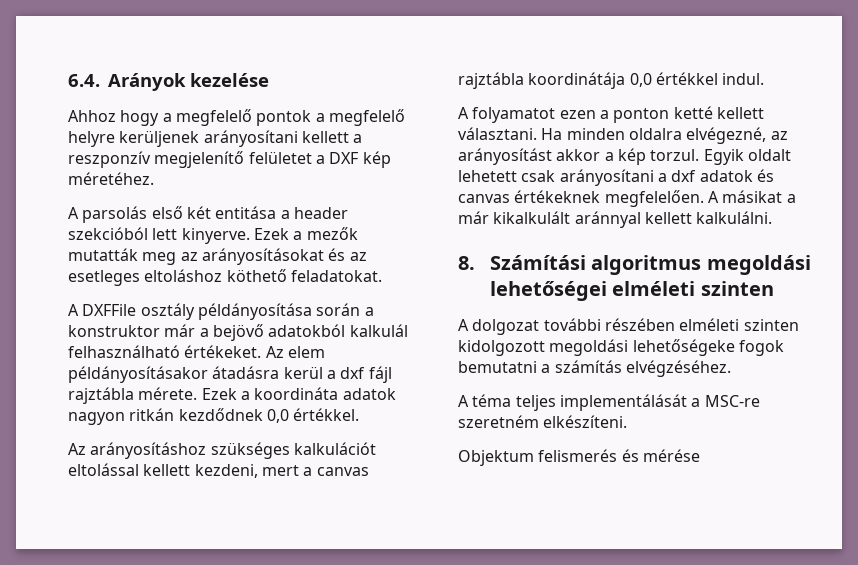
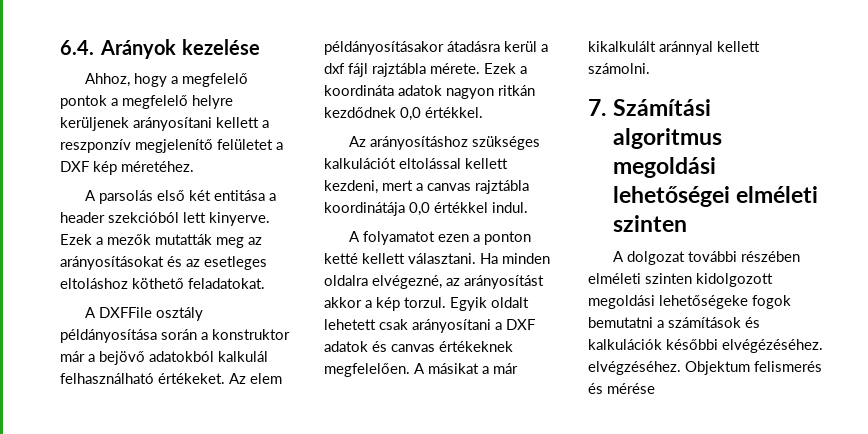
- Ahhoz hogy a megfelelő pontok a megfelelő helyre kerüljenek arányosítani kellett a reszponzív megjelenítő felületet a DXF kép méretéhez.
+ Ahhoz, hogy a megfelelő pontok a megfelelő helyre kerüljenek arányosítani kellett a reszponzív megjelenítő felületet a DXF kép méretéhez.
- Egyik oldalt lehetett csak arányosítani a dxf adatok és canvas értékeknek megfelelően.
+ Egyik oldalt lehetett csak arányosítani a DXF adatok és canvas értékeknek megfelelően.
- A másikat a már kikalkulált aránnyal kellett kalkulálni.
- 8. Számítási algoritmus megoldási lehetőségei elméleti szinten
+ A másikat a már kikalkulált aránnyal kellett számolni.
+ 7. Számítási algoritmus megoldási lehetőségei elméleti szinten
- A dolgozat további részében elméleti szinten kidolgozott megoldási lehetőségeke fogok bemutatni a számítás elvégzéséhez.
- A téma teljes implementálását a MSC-re szeretném elkészíteni.
- Objektum felismerés és mérése
+ A dolgozat további részében elméleti szinten kidolgozott megoldási lehetőségeke fogok bemutatni a számítások és kalkulációk későbbi elvégézéséhez. elvégzéséhez. Objektum felismerés és mérése

